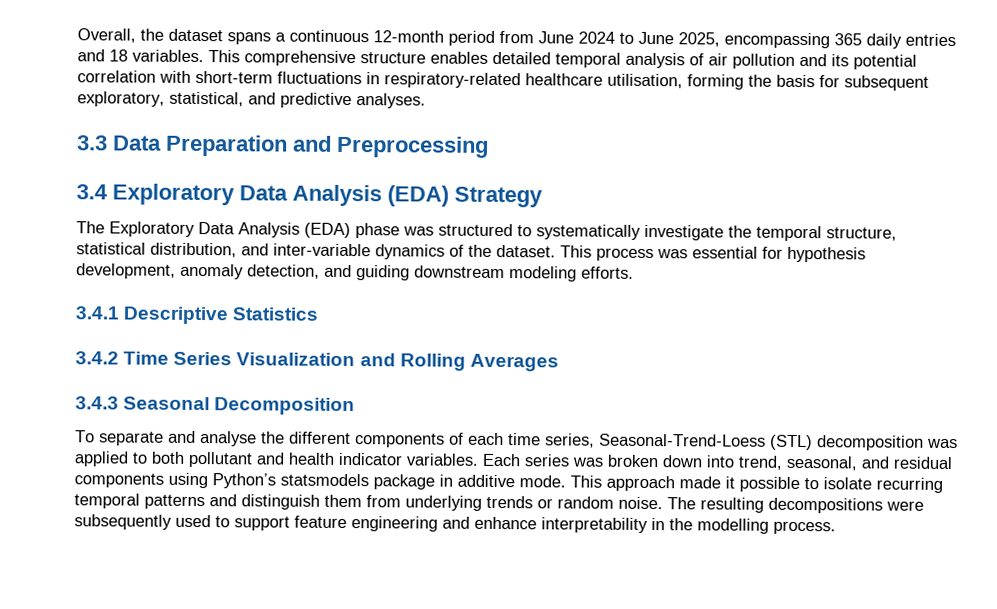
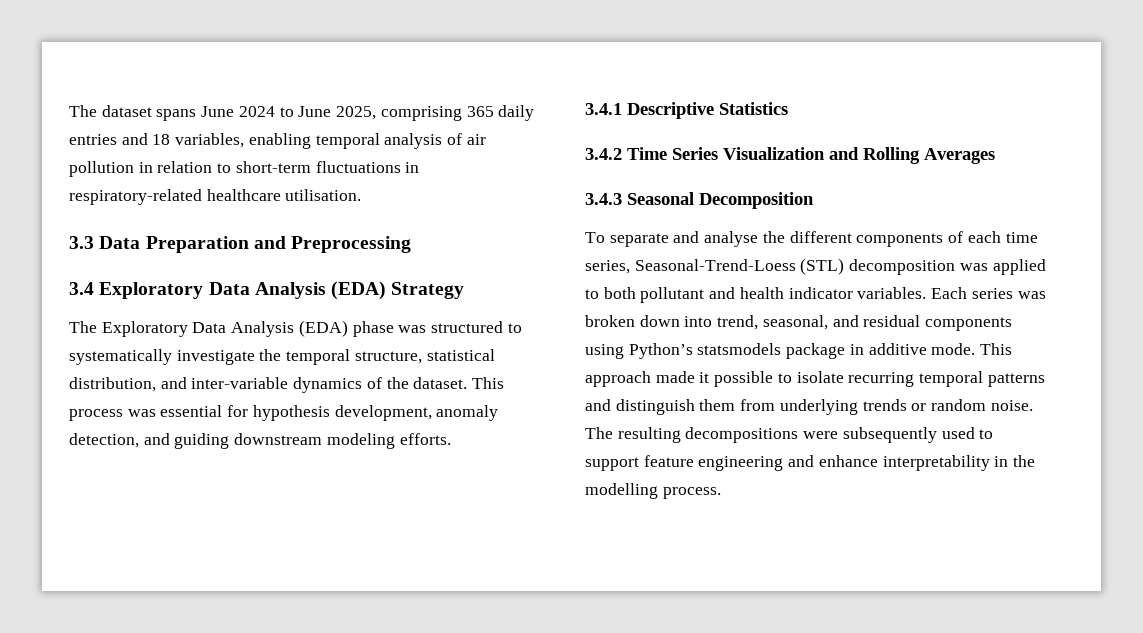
- Overall, the dataset spans a continuous 12-month period from June 2024 to June 2025, encompassing 365 daily entries and 18 variables. This comprehensive structure enables detailed temporal analysis of air pollution and its potential correlation with short-term fluctuations in respiratory-related healthcare utilisation, forming the basis for subsequent exploratory, statistical, and predictive analyses.
+ The dataset spans June 2024 to June 2025, comprising 365 daily entries and 18 variables, enabling temporal analysis of air pollution in relation to short-term fluctuations in respiratory-related healthcare utilisation.

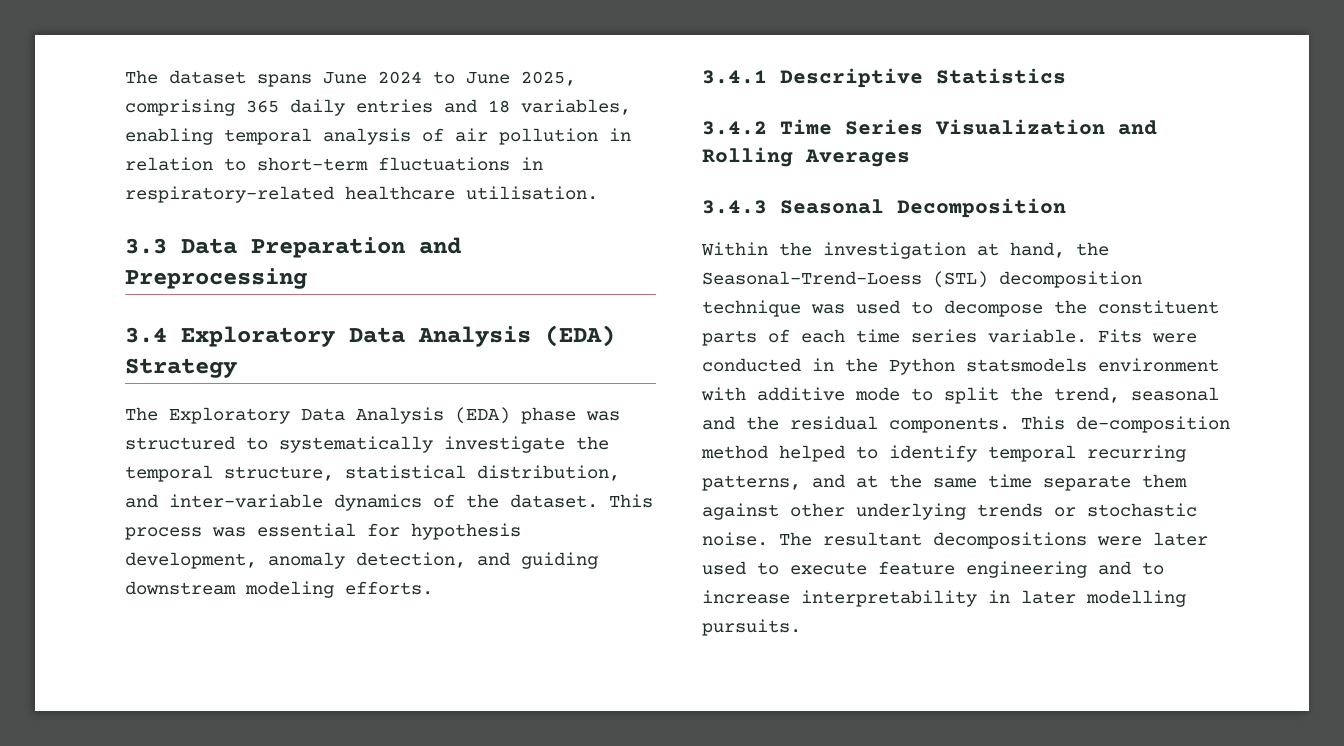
- To separate and analyse the different components of each time series, Seasonal-Trend-Loess (STL) decomposition was applied to both pollutant and health indicator variables. Each series was broken down into trend, seasonal, and residual components using Python’s statsmodels package in additive mode. This approach made it possible to isolate recurring temporal patterns and distinguish them from underlying trends or random noise.
+ Within the investigation at hand, the Seasonal-Trend-Loess (STL) decomposition technique was used to decompose the constituent parts of each time series variable. Fits were conducted in the Python statsmodels environment with additive mode to split the trend, seasonal and the residual components. This de-composition method helped to identify temporal recurring patterns, and at the same time separate them against other underlying trends or stochastic noise.
- The resulting decompositions were subsequently used to support feature engineering and enhance interpretability in the modelling process.
+ The resultant decompositions were later used to execute feature engineering and to increase interpretability in later modelling pursuits.

